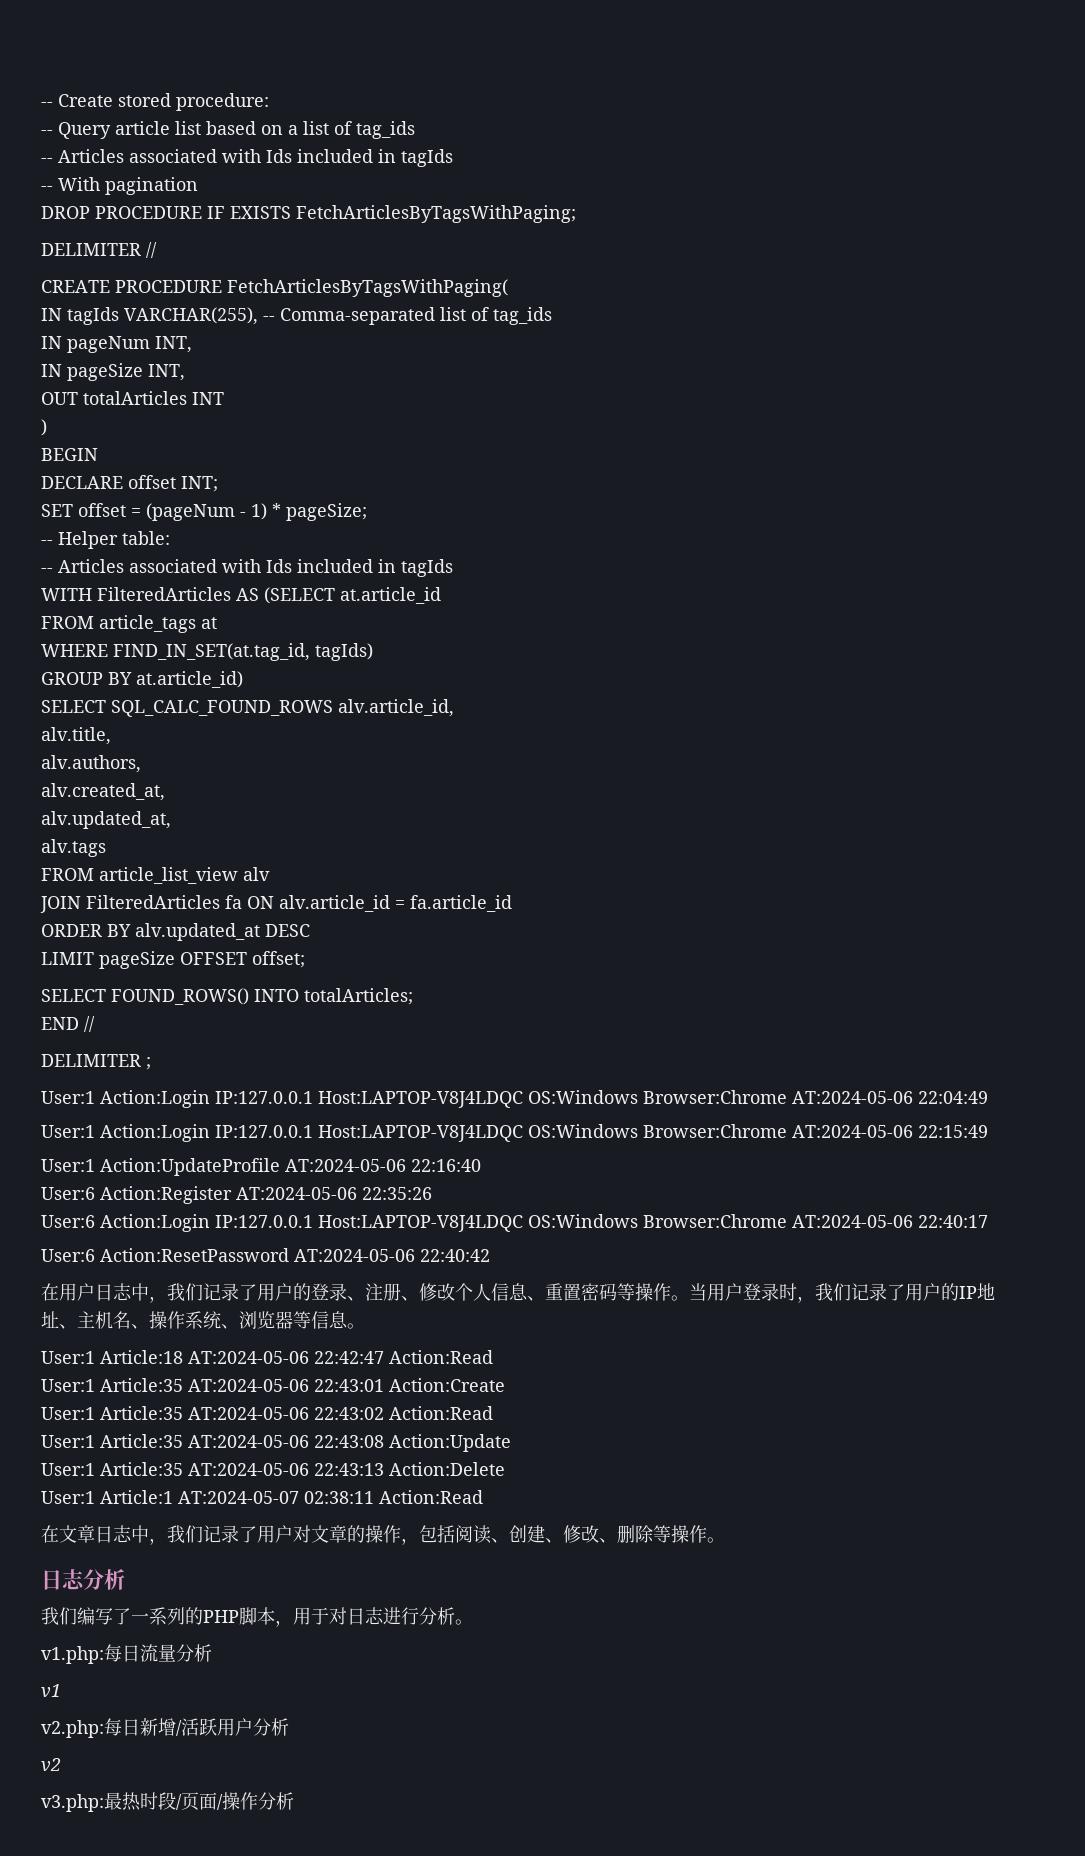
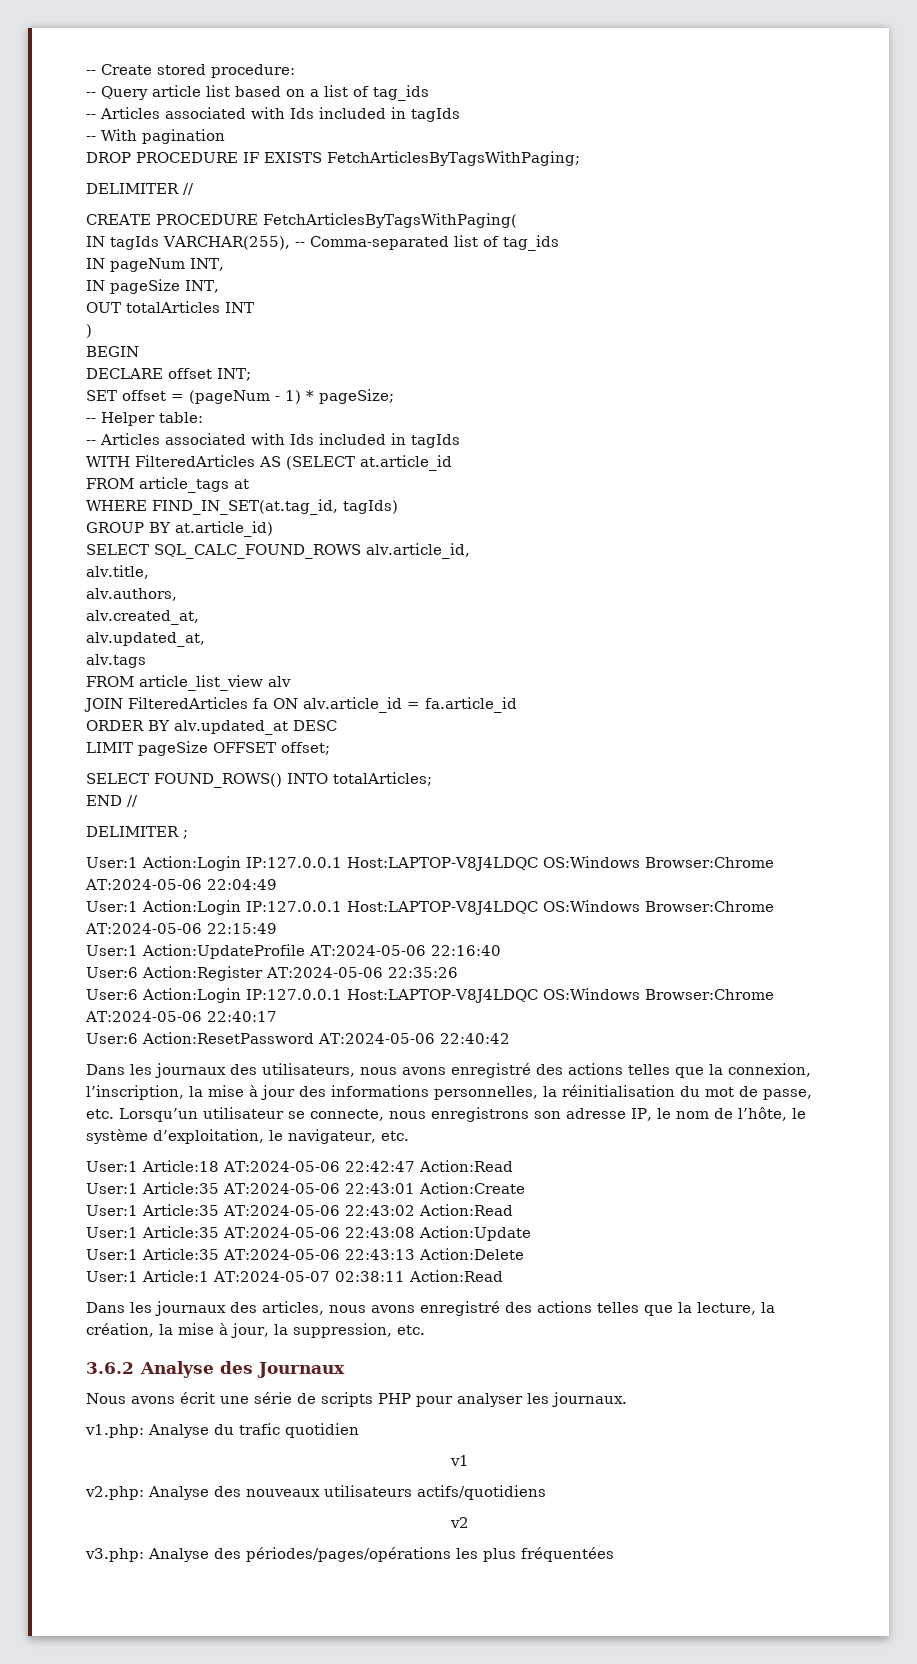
- 在用户日志中，我们记录了用户的登录、注册、修改个人信息、重置密码等操作。当用户登录时，我们记录了用户的IP地址、主机名、操作系统、浏览器等信息。
+ Dans les journaux des utilisateurs, nous avons enregistré des actions telles que la connexion, l’inscription, la mise à jour des informations personnelles, la réinitialisation du mot de passe, etc. Lorsqu’un utilisateur se connecte, nous enregistrons son adresse IP, le nom de l’hôte, le système d’exploitation, le navigateur, etc.
- 在文章日志中，我们记录了用户对文章的操作，包括阅读、创建、修改、删除等操作。
- 日志分析
- 我们编写了一系列的PHP脚本，用于对日志进行分析。
- v1.php:每日流量分析
+ Dans les journaux des articles, nous avons enregistré des actions telles que la lecture, la création, la mise à jour, la suppression, etc.
+ 3.6.2 Analyse des Journaux
+ Nous avons écrit une série de scripts PHP pour analyser les journaux.
+ v1.php: Analyse du trafic quotidien
  v1
- v2.php:每日新增/活跃用户分析
+ v2.php: Analyse des nouveaux utilisateurs actifs/quotidiens
  v2
- v3.php:最热时段/页面/操作分析
+ v3.php: Analyse des périodes/pages/opérations les plus fréquentées

